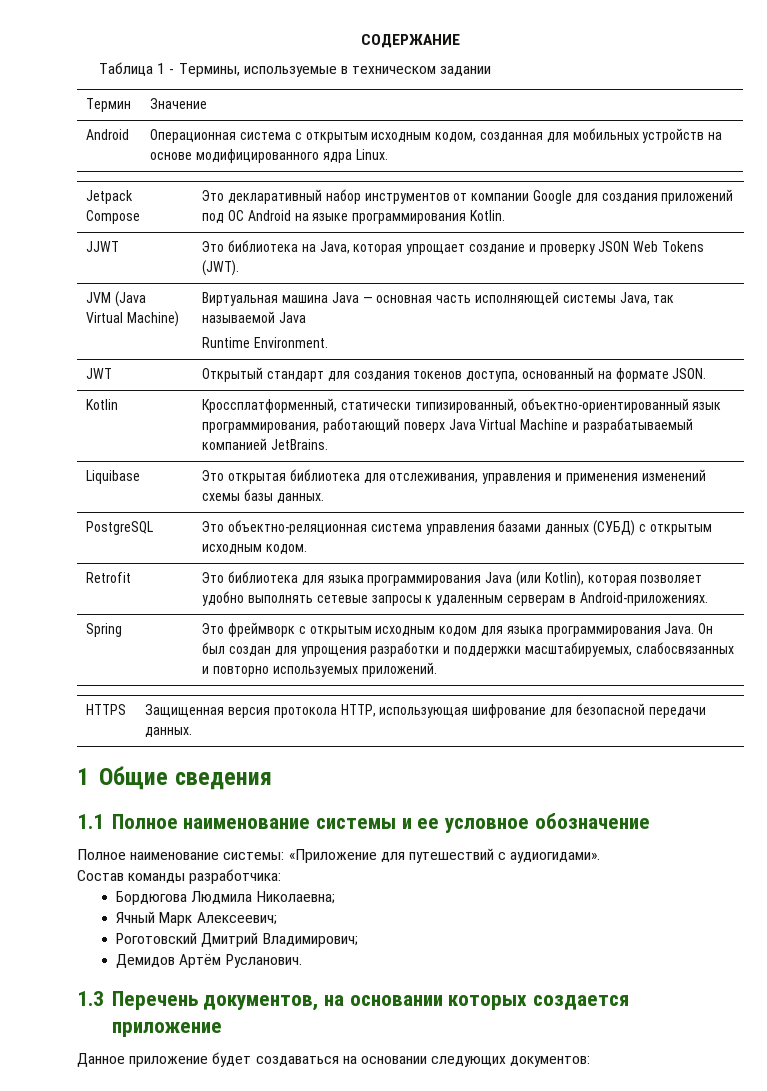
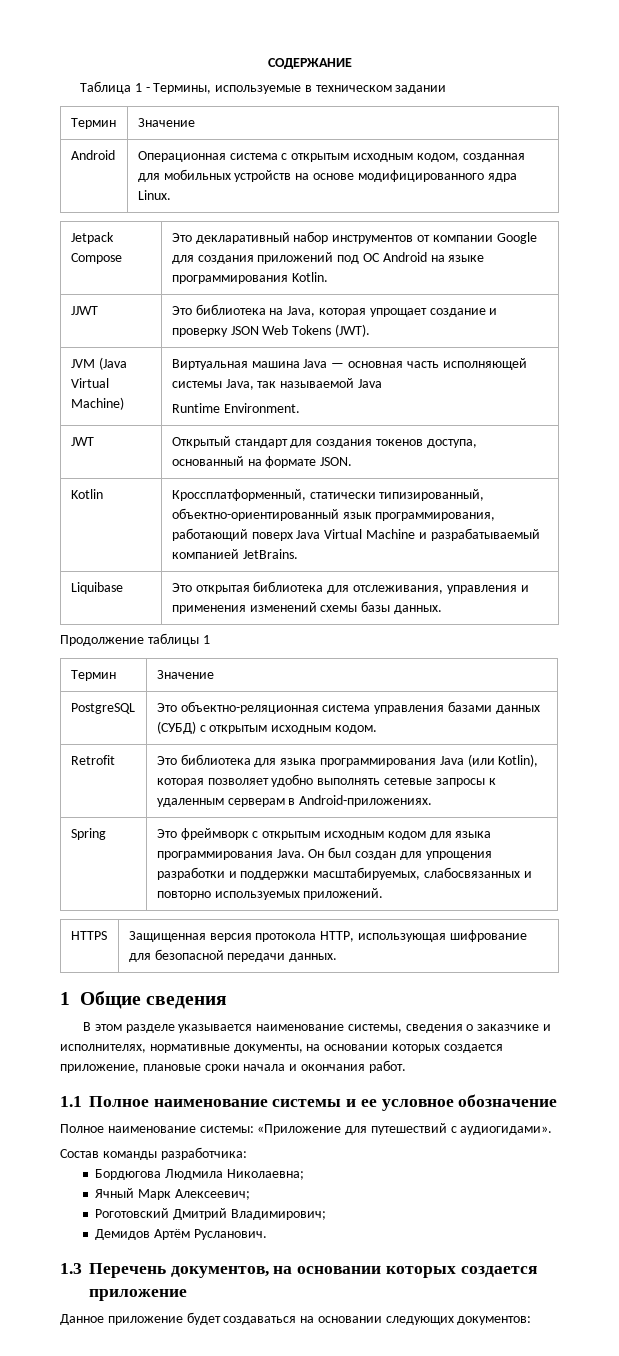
+ Продолжение таблицы 1
+ Термин | Значение
+ В этом разделе указывается наименование системы, сведения о заказчике и исполнителях, нормативные документы, на основании которых создается приложение, плановые сроки начала и окончания работ.

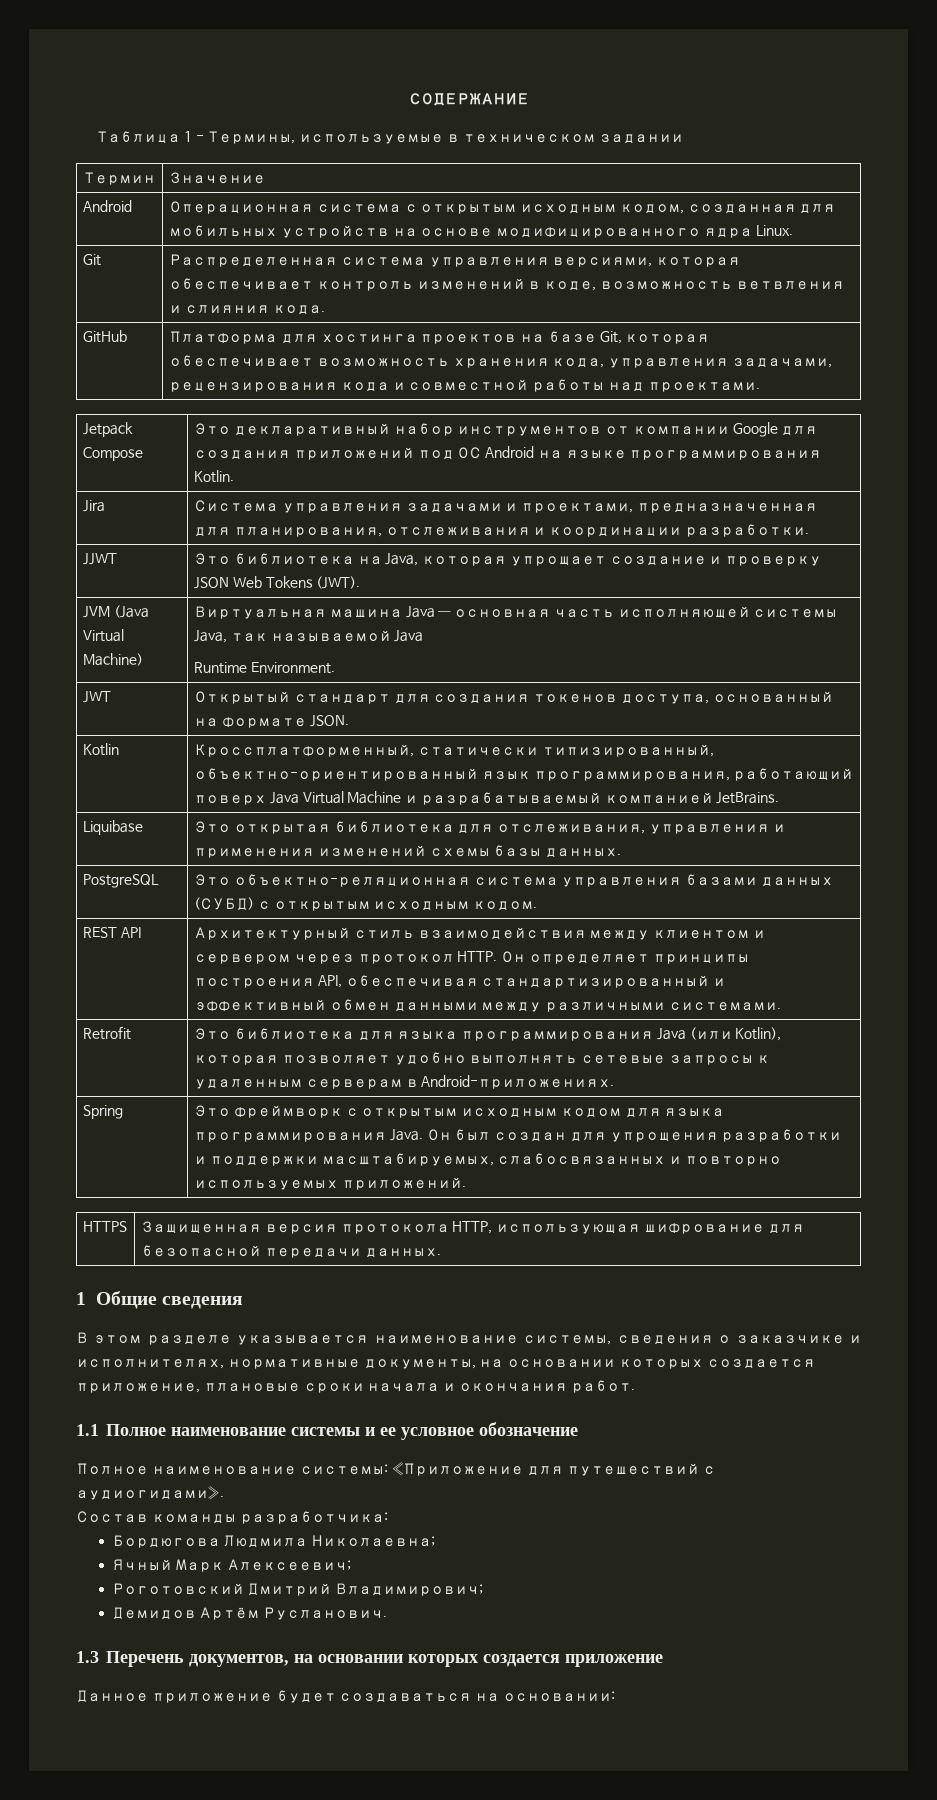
+ Git | Распределенная система управления версиями, которая обеспечивает контроль изменений в коде, возможность ветвления и слияния кода.
+ GitHub | Платформа для хостинга проектов на базе Git, которая обеспечивает возможность хранения кода, управления задачами, рецензирования кода и совместной работы над проектами.
+ Jira | Система управления задачами и проектами, предназначенная для планирования, отслеживания и координации разработки.
- Продолжение таблицы 1
- Термин | Значение
+ REST API | Архитектурный стиль взаимодействия между клиентом и сервером через протокол HTTP. Он определяет принципы построения API, обеспечивая стандартизированный и эффективный обмен данными между различными системами.
- Данное приложение будет создаваться на основании следующих документов:
+ Данное приложение будет создаваться на основании:

